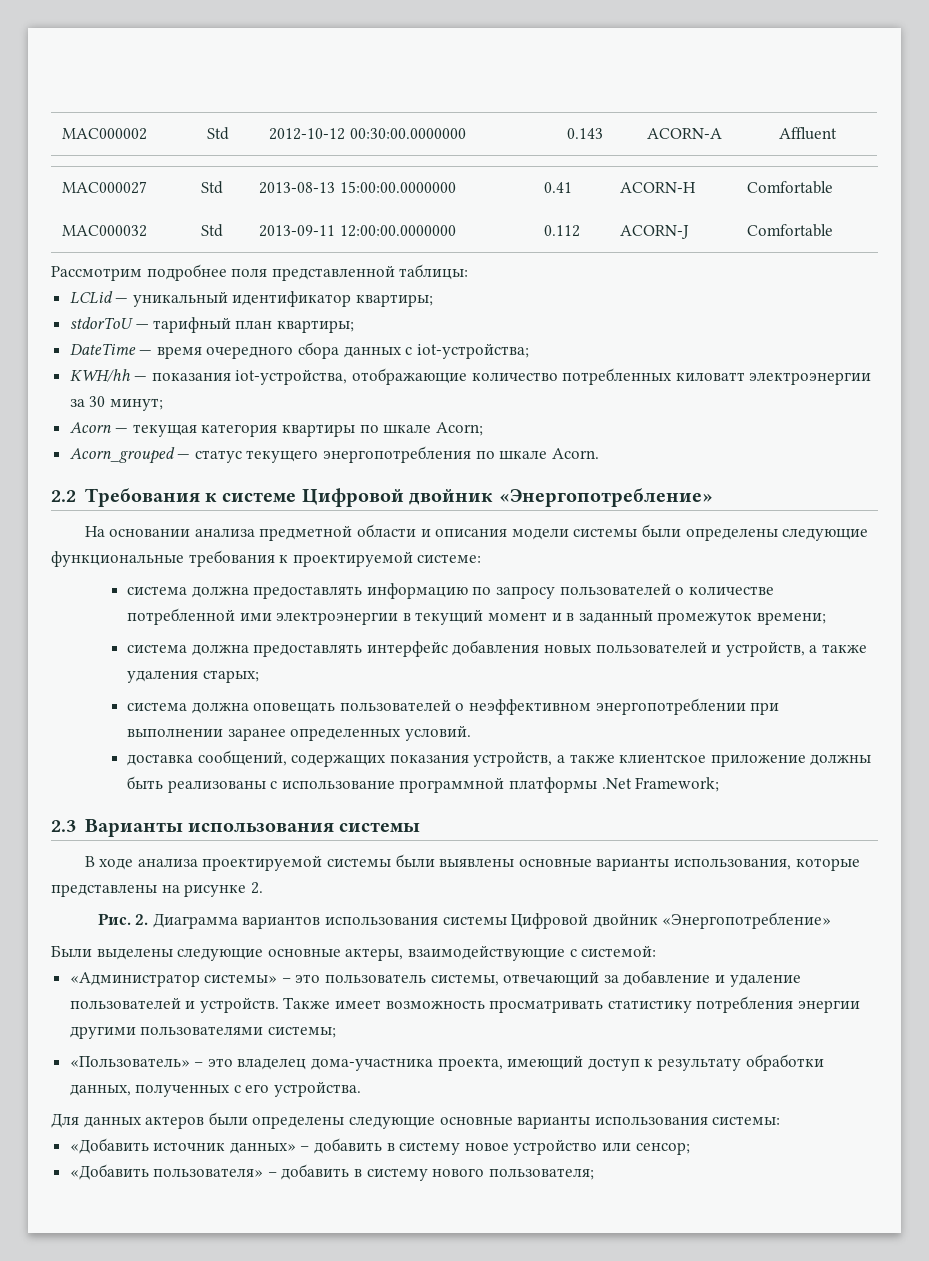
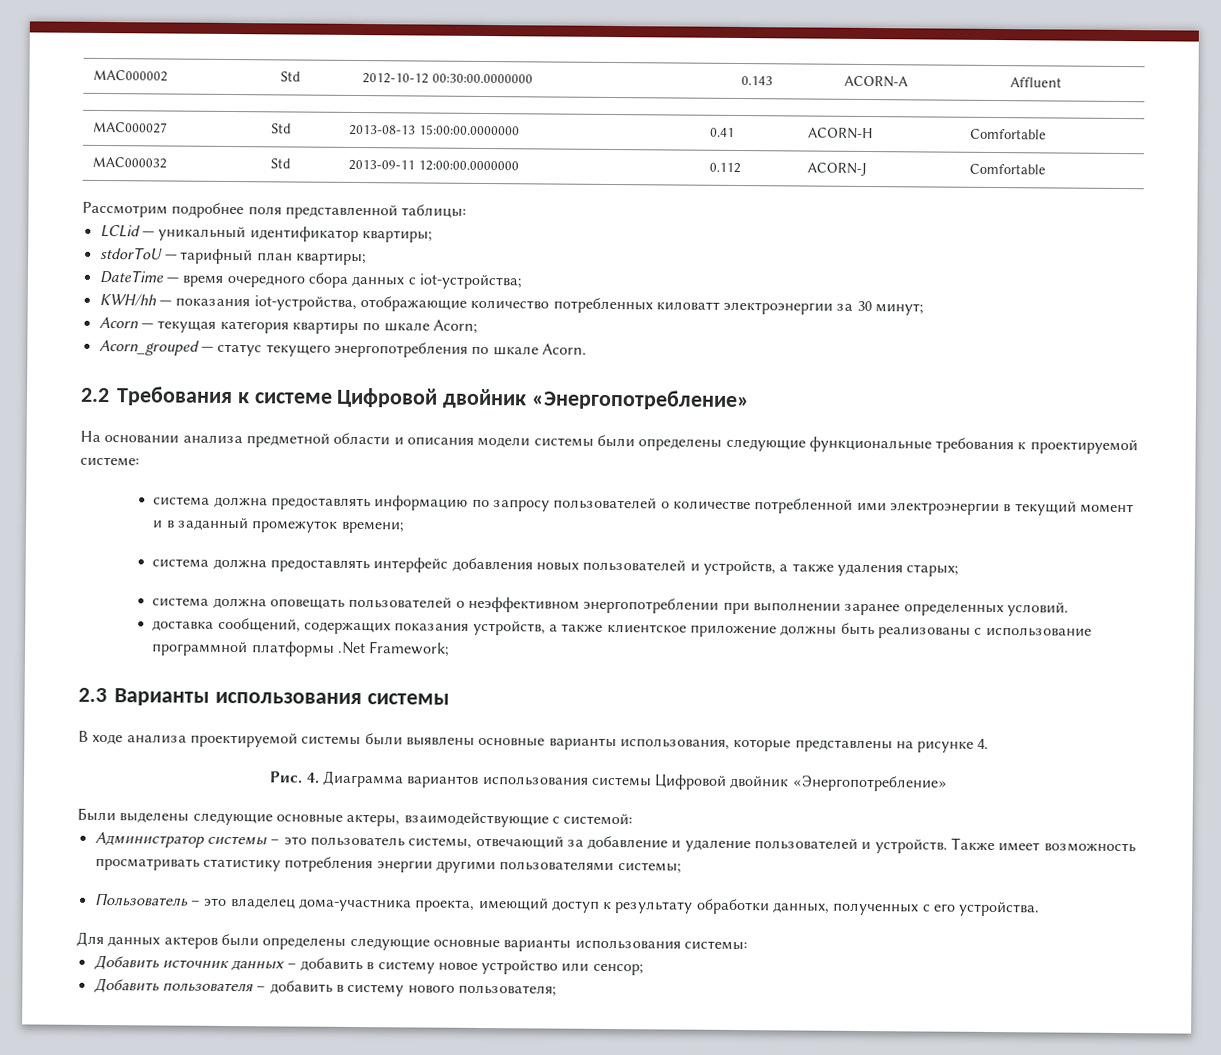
- В ходе анализа проектируемой системы были выявлены основные варианты использования, которые представлены на рисунке 2.
+ В ходе анализа проектируемой системы были выявлены основные варианты использования, которые представлены на рисунке 4.
- Рис. 2. Диаграмма вариантов использования системы Цифровой двойник «Энергопотребление»
+ Рис. 4. Диаграмма вариантов использования системы Цифровой двойник «Энергопотребление»
- «Администратор системы» – это пользователь системы, отвечающий за добавление и удаление пользователей и устройств.
+ Администратор системы – это пользователь системы, отвечающий за добавление и удаление пользователей и устройств.
- «Пользователь» – это владелец дома-участника проекта, имеющий доступ к результату обработки данных, полученных с его устройства.
+ Пользователь – это владелец дома-участника проекта, имеющий доступ к результату обработки данных, полученных с его устройства.
- «Добавить источник данных» – добавить в систему новое устройство или сенсор;
+ Добавить источник данных – добавить в систему новое устройство или сенсор;
- «Добавить пользователя» – добавить в систему нового пользователя;
+ Добавить пользователя – добавить в систему нового пользователя;

